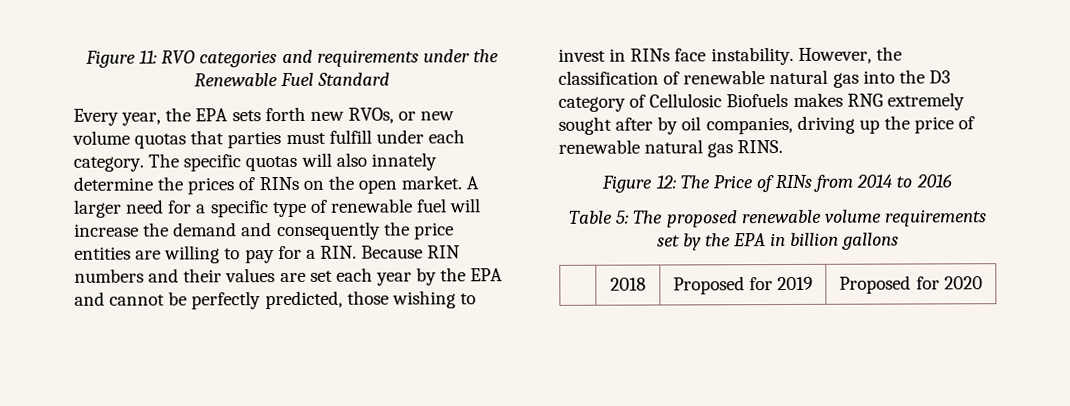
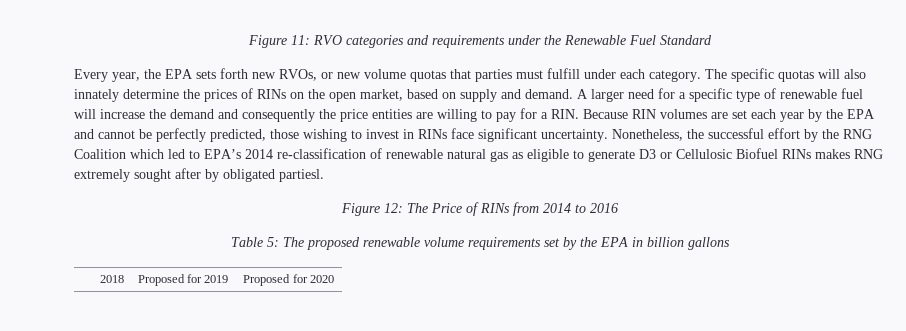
- The specific quotas will also innately determine the prices of RINs on the open market.
+ The specific quotas will also innately determine the prices of RINs on the open market, based on supply and demand.
- A larger need for a specific type of renewable fuel will increase the demand and consequently the price entities are willing to pay for a RIN. Because RIN numbers and their values are set each year by the EPA and cannot be perfectly predicted, those wishing to invest in RINs face instability. However, the classification of renewable natural gas into the D3 category of Cellulosic Biofuels makes RNG extremely sought after by oil companies, driving up the price of renewable natural gas RINS.
+ A larger need for a specific type of renewable fuel will increase the demand and consequently the price entities are willing to pay for a RIN. Because RIN volumes are set each year by the EPA and cannot be perfectly predicted, those wishing to invest in RINs face significant uncertainty. Nonetheless, the successful effort by the RNG Coalition which led to EPA’s 2014 re-classification of renewable natural gas as eligible to generate D3 or Cellulosic Biofuel RINs makes RNG extremely sought after by obligated partiesl.

